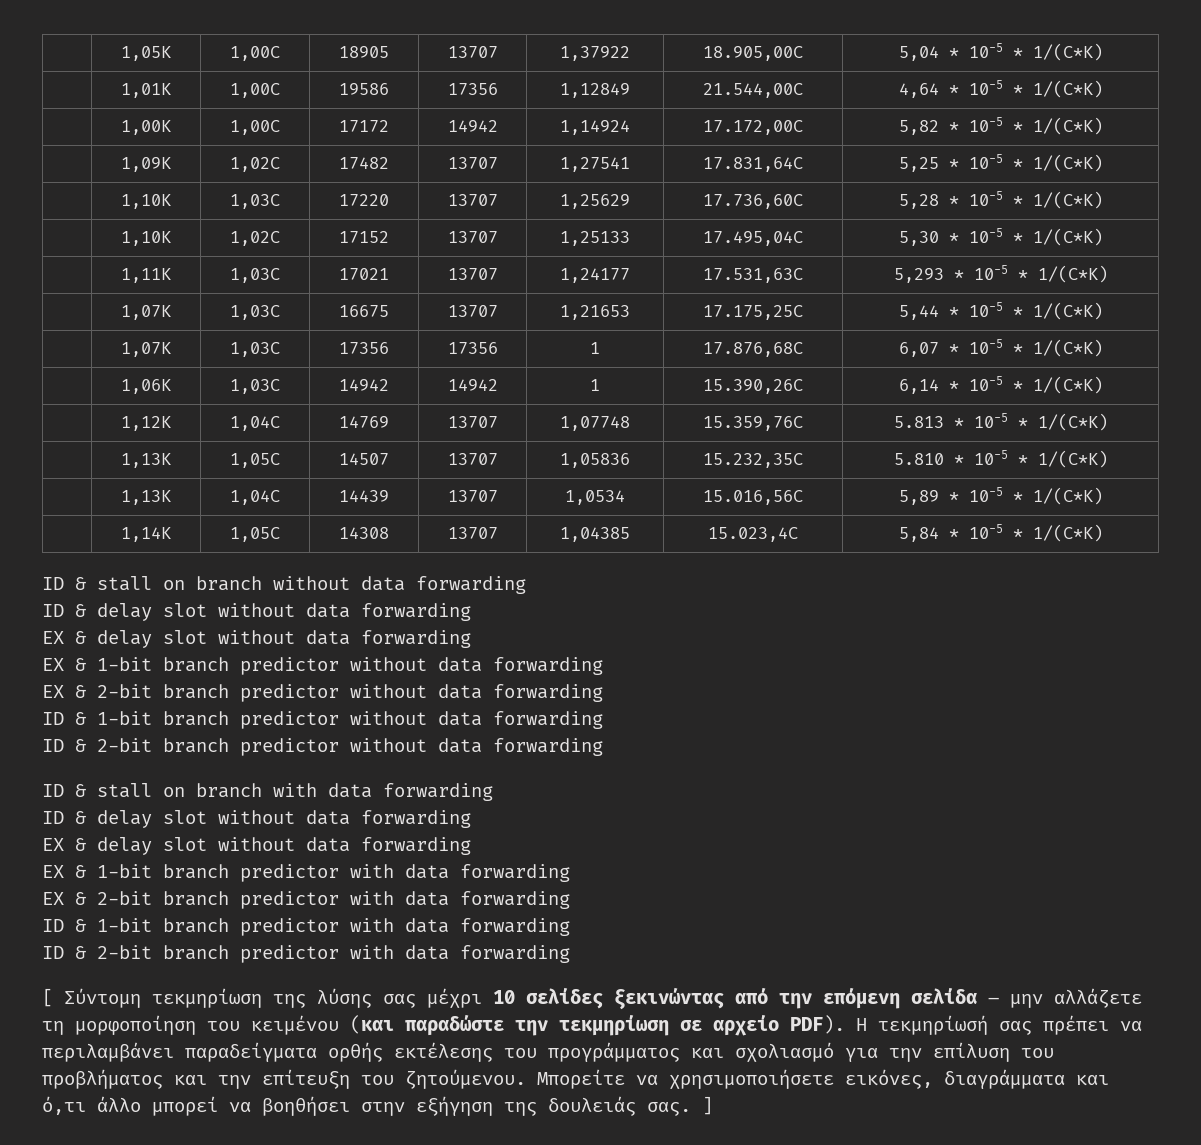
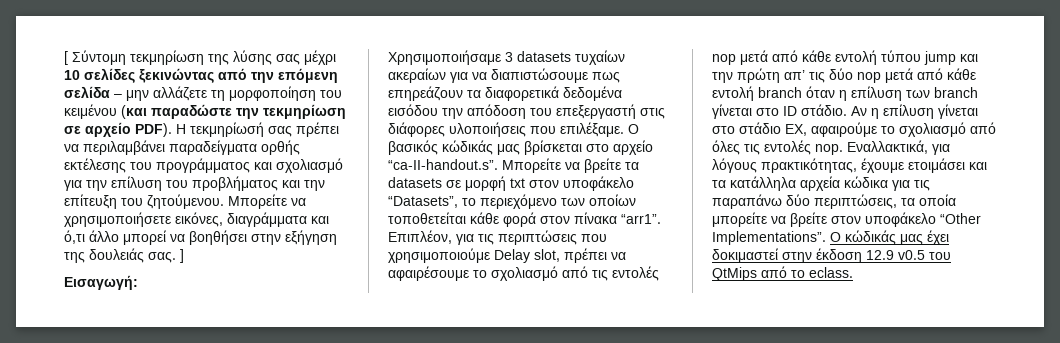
- | 1,05K | 1,00C | 18905 | 13707 | 1,37922 | 18.905,00C | 5,04 * 10-5 * 1/(C*K)
- | 1,01K | 1,00C | 19586 | 17356 | 1,12849 | 21.544,00C | 4,64 * 10-5 * 1/(C*K)
- | 1,00K | 1,00C | 17172 | 14942 | 1,14924 | 17.172,00C | 5,82 * 10-5 * 1/(C*K)
- | 1,09K | 1,02C | 17482 | 13707 | 1,27541 | 17.831,64C | 5,25 * 10-5 * 1/(C*K)
- | 1,10K | 1,03C | 17220 | 13707 | 1,25629 | 17.736,60C | 5,28 * 10-5 * 1/(C*K)
- | 1,10K | 1,02C | 17152 | 13707 | 1,25133 | 17.495,04C | 5,30 * 10-5 * 1/(C*K)
- | 1,11K | 1,03C | 17021 | 13707 | 1,24177 | 17.531,63C | 5,293 * 10-5 * 1/(C*K)
- | 1,07K | 1,03C | 16675 | 13707 | 1,21653 | 17.175,25C | 5,44 * 10-5 * 1/(C*K)
- | 1,07K | 1,03C | 17356 | 17356 | 1 | 17.876,68C | 6,07 * 10-5 * 1/(C*K)
- | 1,06K | 1,03C | 14942 | 14942 | 1 | 15.390,26C | 6,14 * 10-5 * 1/(C*K)
- | 1,12K | 1,04C | 14769 | 13707 | 1,07748 | 15.359,76C | 5.813 * 10-5 * 1/(C*K)
- | 1,13K | 1,05C | 14507 | 13707 | 1,05836 | 15.232,35C | 5.810 * 10-5 * 1/(C*K)
- | 1,13K | 1,04C | 14439 | 13707 | 1,0534 | 15.016,56C | 5,89 * 10-5 * 1/(C*K)
- | 1,14K | 1,05C | 14308 | 13707 | 1,04385 | 15.023,4C | 5,84 * 10-5 * 1/(C*K)
- ID & stall on branch without data forwarding
- ID & delay slot without data forwarding
- EX & delay slot without data forwarding
- EX & 1-bit branch predictor without data forwarding
- EX & 2-bit branch predictor without data forwarding
- ID & 1-bit branch predictor without data forwarding
- ID & 2-bit branch predictor without data forwarding
- ID & stall on branch with data forwarding
- ID & delay slot without data forwarding
- EX & delay slot without data forwarding
- EX & 1-bit branch predictor with data forwarding
- EX & 2-bit branch predictor with data forwarding
- ID & 1-bit branch predictor with data forwarding
- ID & 2-bit branch predictor with data forwarding
+ Εισαγωγή:
+ Χρησιμοποιήσαμε 3 datasets τυχαίων ακεραίων για να διαπιστώσουμε πως επηρεάζουν τα διαφορετικά δεδομένα εισόδου την απόδοση του επεξεργαστή στις διάφορες υλοποιήσεις που επιλέξαμε. Ο βασικός κώδικάς μας βρίσκεται στο αρχείο “ca-II-handout.s”. Μπορείτε να βρείτε τα datasets σε μορφή txt στον υποφάκελο “Datasets”, το περιεχόμενο των οποίων τοποθετείται κάθε φορά στον πίνακα “arr1”. Επιπλέον, για τις περιπτώσεις που χρησιμοποιούμε Delay slot, πρέπει να αφαιρέσουμε το σχολιασμό από τις εντολές nop μετά από κάθε εντολή τύπου jump και την πρώτη απ’ τις δύο nop μετά από κάθε εντολή branch όταν η επίλυση των branch γίνεται στο ID στάδιο. Αν η επίλυση γίνεται στο στάδιο EX, αφαιρούμε το σχολιασμό από όλες τις εντολές nop. Εναλλακτικά, για λόγους πρακτικότητας, έχουμε ετοιμάσει και τα κατάλληλα αρχεία κώδικα για τις παραπάνω δύο περιπτώσεις, τα οποία μπορείτε να βρείτε στον υποφάκελο “Other Implementations”. Ο κώδικάς μας έχει δοκιμαστεί στην έκδοση 12.9 v0.5 του QtMips από το eclass.

